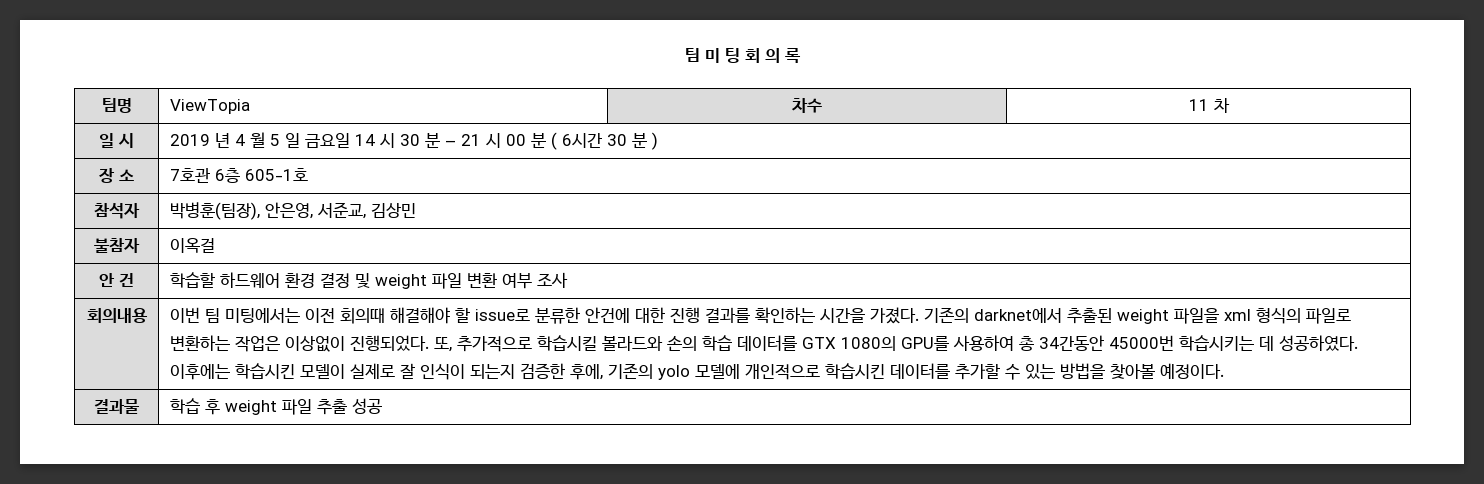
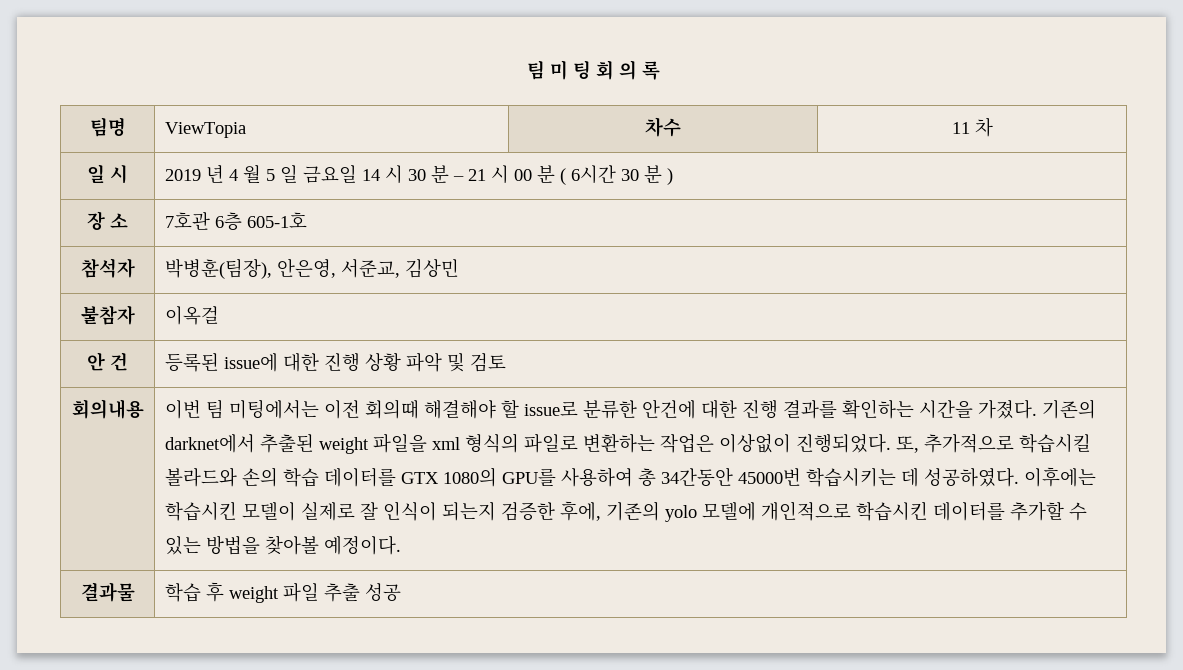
- 안 건 | 학습할 하드웨어 환경 결정 및 weight 파일 변환 여부 조사
+ 안 건 | 등록된 issue에 대한 진행 상황 파악 및 검토

